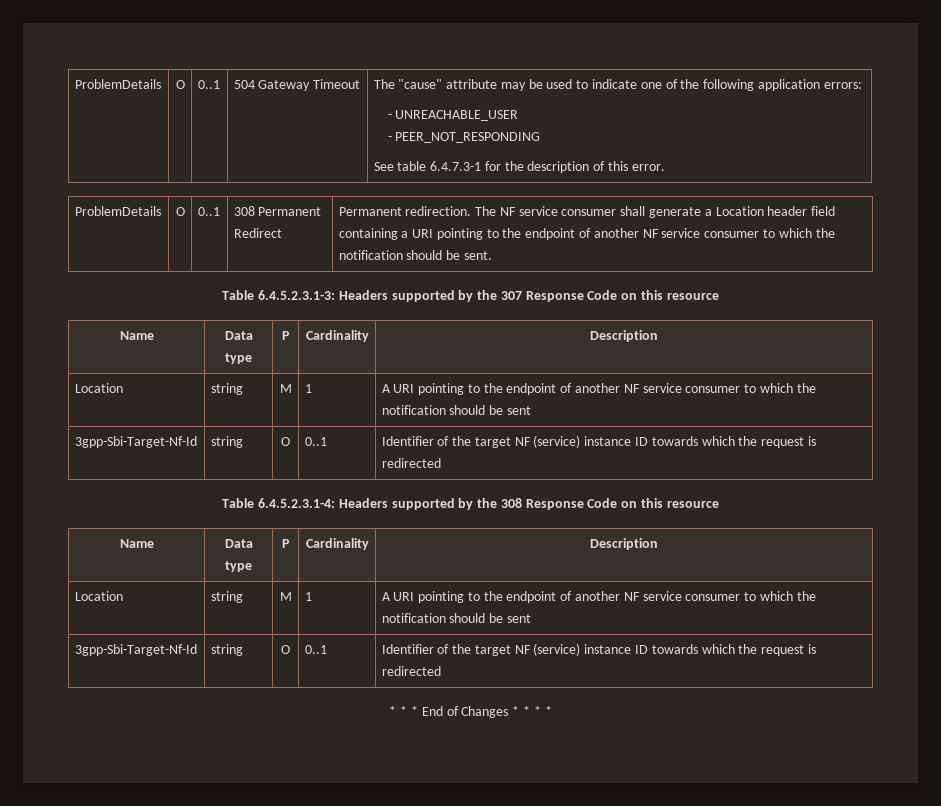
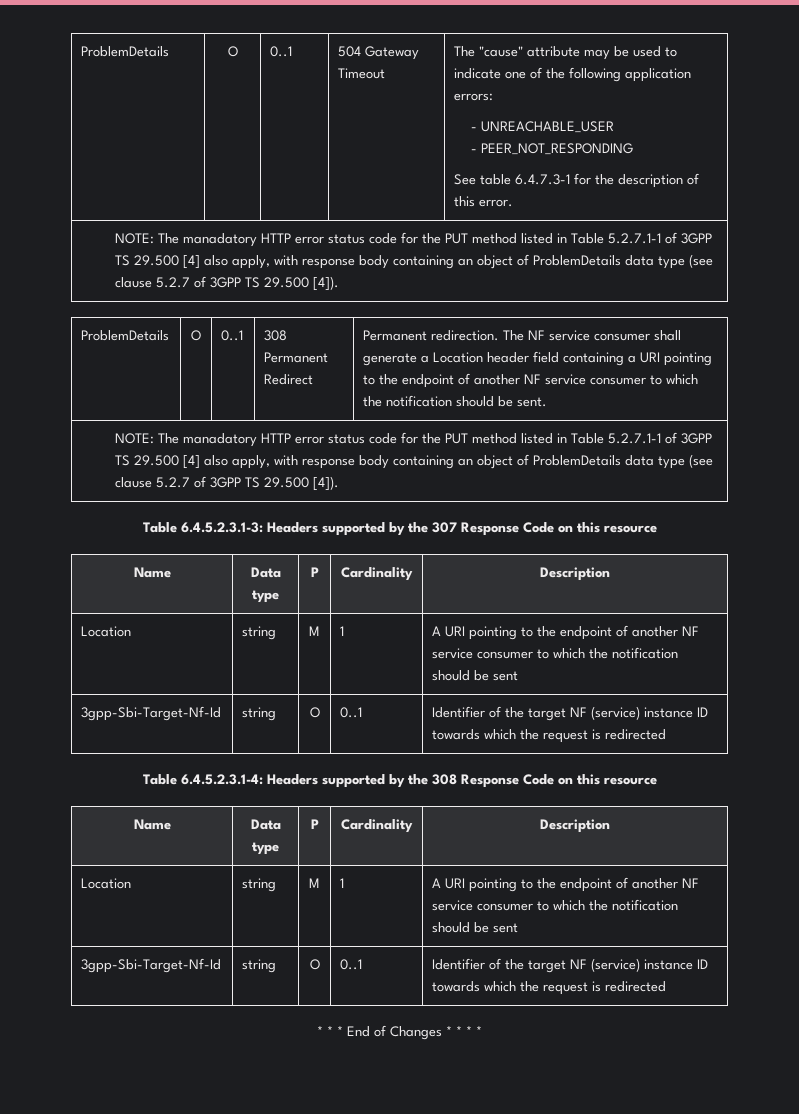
  ProblemDetails | O | 0..1 | 504 Gateway Timeout | The "cause" attribute may be used to indicate one of the following application errors:
  - UNREACHABLE_USER
  - PEER_NOT_RESPONDING
  See table 6.4.7.3-1 for the description of this error.
+ NOTE: The manadatory HTTP error status code for the PUT method listed in Table 5.2.7.1-1 of 3GPP TS 29.500 [4] also apply, with response body containing an object of ProblemDetails data type (see clause 5.2.7 of 3GPP TS 29.500 [4]).
  ProblemDetails | O | 0..1 | 308 Permanent Redirect | Permanent redirection. The NF service consumer shall generate a Location header field containing a URI pointing to the endpoint of another NF service consumer to which the notification should be sent.
+ NOTE: The manadatory HTTP error status code for the PUT method listed in Table 5.2.7.1-1 of 3GPP TS 29.500 [4] also apply, with response body containing an object of ProblemDetails data type (see clause 5.2.7 of 3GPP TS 29.500 [4]).

